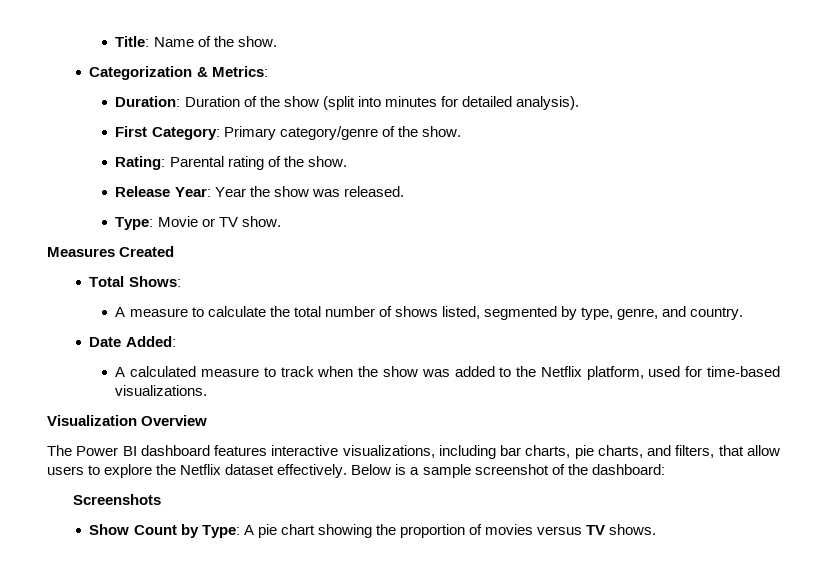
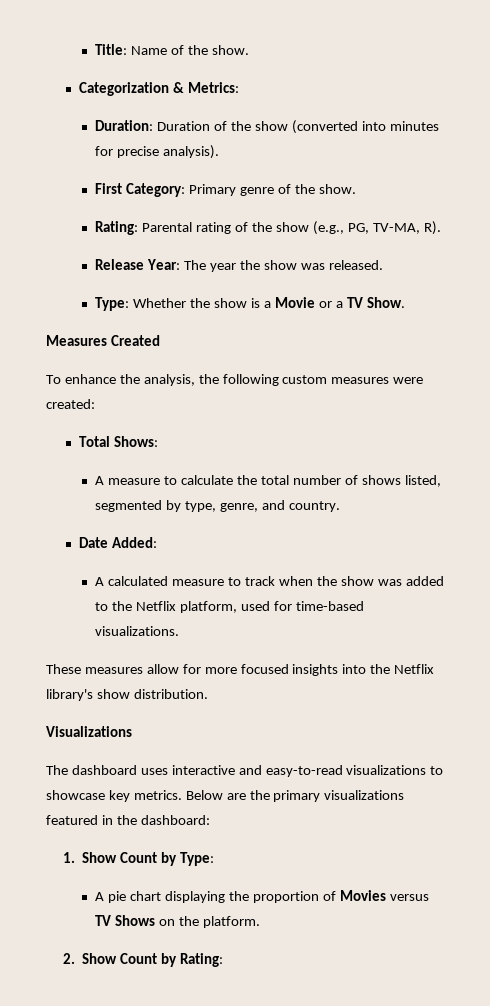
- Duration: Duration of the show (split into minutes for detailed analysis).
+ Duration: Duration of the show (converted into minutes for precise analysis).
- First Category: Primary category/genre of the show.
+ First Category: Primary genre of the show.
- Rating: Parental rating of the show.
+ Rating: Parental rating of the show (e.g., PG, TV-MA, R).
- Release Year: Year the show was released.
+ Release Year: The year the show was released.
- Type: Movie or TV show.
+ Type: Whether the show is a Movie or a TV Show.
  Measures Created
+ To enhance the analysis, the following custom measures were created:
- Visualization Overview
- The Power BI dashboard features interactive visualizations, including bar charts, pie charts, and filters, that allow users to explore the Netflix dataset effectively. Below is a sample screenshot of the dashboard:
+ These measures allow for more focused insights into the Netflix library's show distribution.
+ Visualizations
+ The dashboard uses interactive and easy-to-read visualizations to showcase key metrics. Below are the primary visualizations featured in the dashboard:
- Screenshots
- Show Count by Type: A pie chart showing the proportion of movies versus TV shows.
+ 1. Show Count by Type:
+ A pie chart displaying the proportion of Movies versus TV Shows on the platform.
+ 2. Show Count by Rating:

